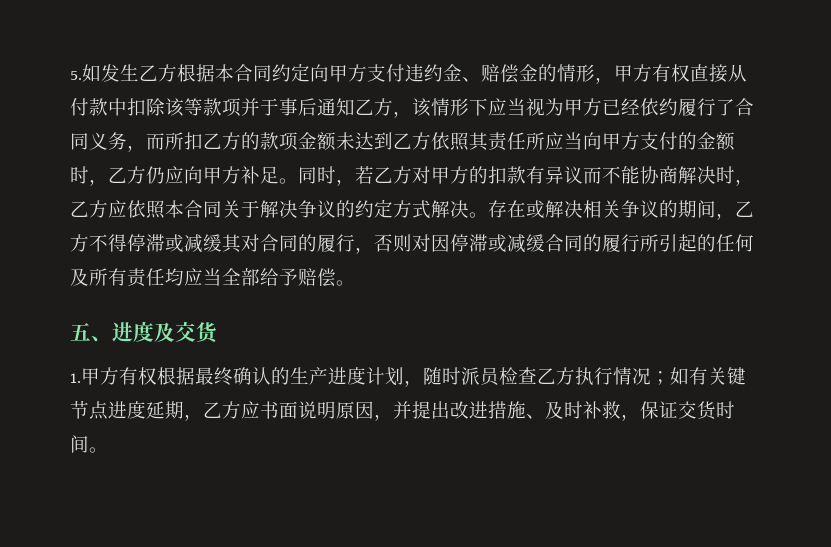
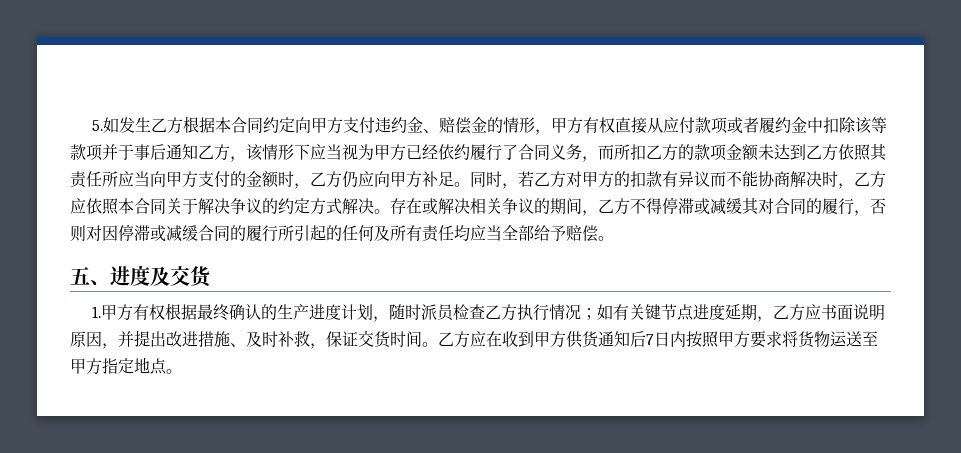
- 5.如发生乙方根据本合同约定向甲方支付违约金、赔偿金的情形，甲方有权直接从付款中扣除该等款项并于事后通知乙方，该情形下应当视为甲方已经依约履行了合同义务，而所扣乙方的款项金额未达到乙方依照其责任所应当向甲方支付的金额时，乙方仍应向甲方补足。
+ 5.如发生乙方根据本合同约定向甲方支付违约金、赔偿金的情形，甲方有权直接从应付款项或者履约金中扣除该等款项并于事后通知乙方，该情形下应当视为甲方已经依约履行了合同义务，而所扣乙方的款项金额未达到乙方依照其责任所应当向甲方支付的金额时，乙方仍应向甲方补足。
+ 乙方应在收到甲方供货通知后7日内按照甲方要求将货物运送至甲方指定地点。

